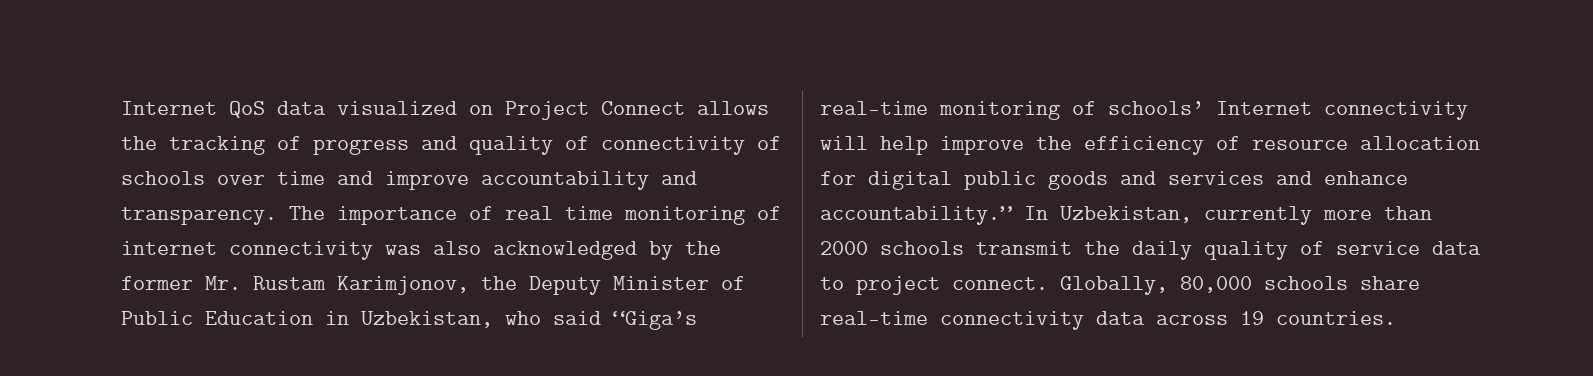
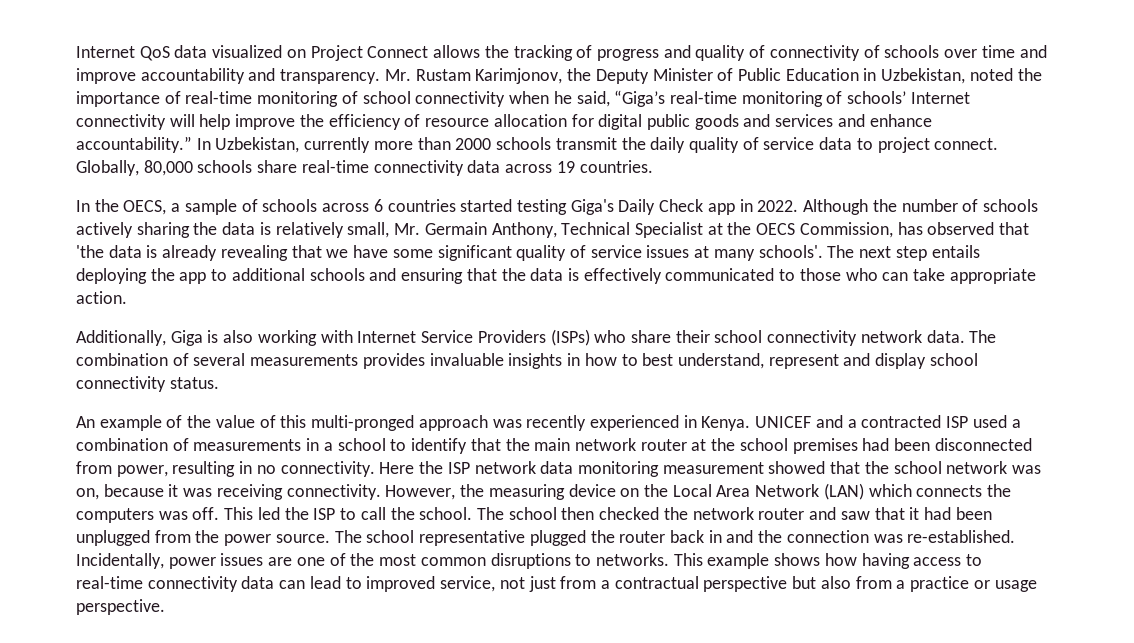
- The importance of real time monitoring of internet connectivity was also acknowledged by the former Mr. Rustam Karimjonov, the Deputy Minister of Public Education in Uzbekistan, who said “Giga’s real-time monitoring of schools’ Internet connectivity will help improve the efficiency of resource allocation for digital public goods and services and enhance accountability.”
+ Mr. Rustam Karimjonov, the Deputy Minister of Public Education in Uzbekistan, noted the importance of real-time monitoring of school connectivity when he said, “Giga’s real-time monitoring of schools’ Internet connectivity will help improve the efficiency of resource allocation for digital public goods and services and enhance accountability.”
+ In the OECS, a sample of schools across 6 countries started testing Giga's Daily Check app in 2022. Although the number of schools actively sharing the data is relatively small, Mr. Germain Anthony, Technical Specialist at the OECS Commission, has observed that 'the data is already revealing that we have some significant quality of service issues at many schools'. The next step entails deploying the app to additional schools and ensuring that the data is effectively communicated to those who can take appropriate action.
+ Additionally, Giga is also working with Internet Service Providers (ISPs) who share their school connectivity network data. The combination of several measurements provides invaluable insights in how to best understand, represent and display school connectivity status.
+ An example of the value of this multi-pronged approach was recently experienced in Kenya. UNICEF and a contracted ISP used a combination of measurements in a school to identify that the main network router at the school premises had been disconnected from power, resulting in no connectivity. Here the ISP network data monitoring measurement showed that the school network was on, because it was receiving connectivity. However, the measuring device on the Local Area Network (LAN) which connects the computers was off. This led the ISP to call the school. The school then checked the network router and saw that it had been unplugged from the power source. The school representative plugged the router back in and the connection was re-established. Incidentally, power issues are one of the most common disruptions to networks. This example shows how having access to real-time connectivity data can lead to improved service, not just from a contractual perspective but also from a practice or usage perspective.

